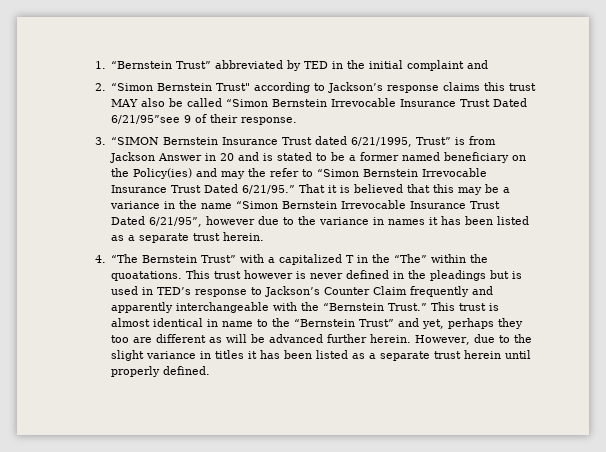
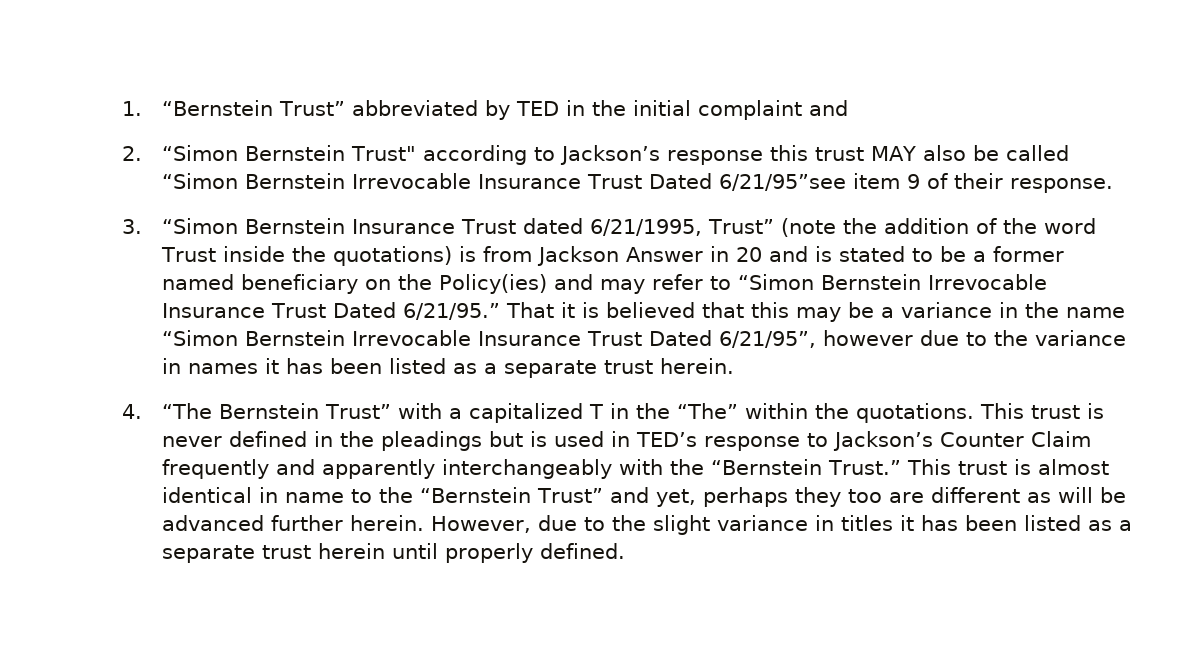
- 2. “Simon Bernstein Trust" according to Jackson’s response claims this trust MAY also be called “Simon Bernstein Irrevocable Insurance Trust Dated 6/21/95”see 9 of their response.
+ 2. “Simon Bernstein Trust" according to Jackson’s response this trust MAY also be called “Simon Bernstein Irrevocable Insurance Trust Dated 6/21/95”see item 9 of their response.
- 3. “SIMON Bernstein Insurance Trust dated 6/21/1995, Trust” is from Jackson Answer in 20 and is stated to be a former named beneficiary on the Policy(ies) and may the refer to “Simon Bernstein Irrevocable Insurance Trust Dated 6/21/95.”
+ 3. “Simon Bernstein Insurance Trust dated 6/21/1995, Trust” (note the addition of the word Trust inside the quotations) is from Jackson Answer in 20 and is stated to be a former named beneficiary on the Policy(ies) and may refer to “Simon Bernstein Irrevocable Insurance Trust Dated 6/21/95.”
- 4. “The Bernstein Trust” with a capitalized T in the “The” within the quoatations. This trust however is never defined in the pleadings but is used in TED’s response to Jackson’s Counter Claim frequently and apparently interchangeable with the “Bernstein Trust.”
+ 4. “The Bernstein Trust” with a capitalized T in the “The” within the quotations. This trust is never defined in the pleadings but is used in TED’s response to Jackson’s Counter Claim frequently and apparently interchangeably with the “Bernstein Trust.”

